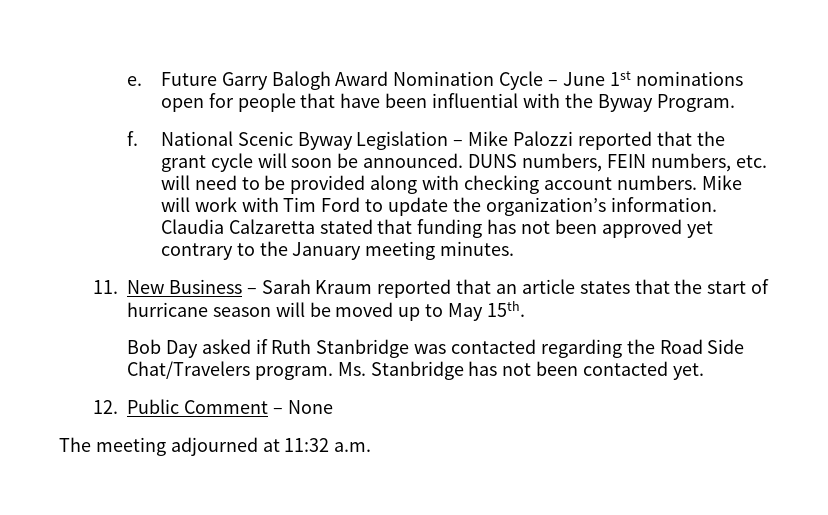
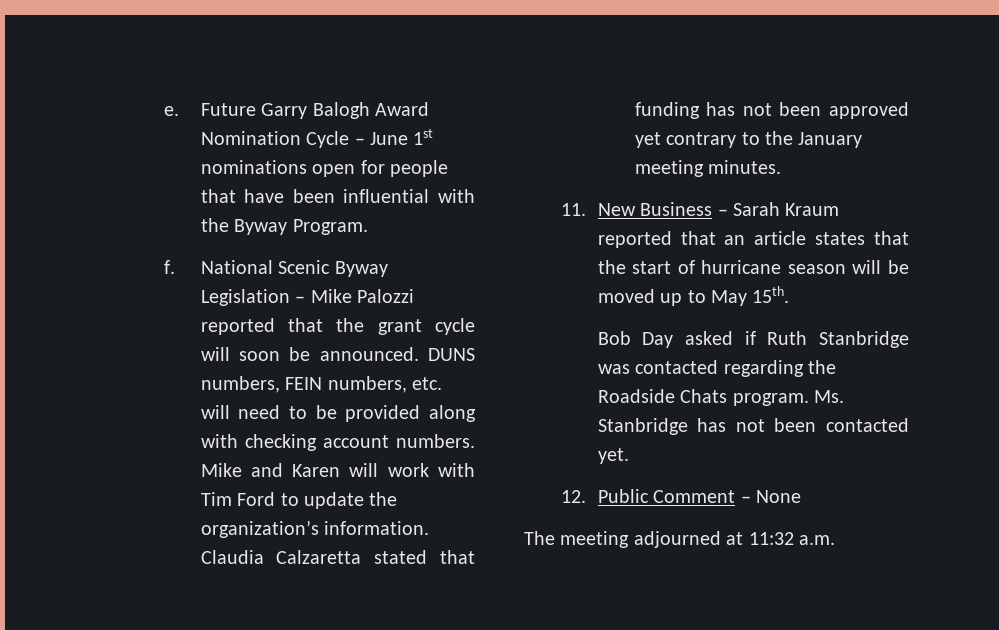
- Mike will work with Tim Ford to update the organization’s information.
+ Mike and Karen will work with Tim Ford to update the organization’s information.
- Bob Day asked if Ruth Stanbridge was contacted regarding the Road Side Chat/Travelers program.
+ Bob Day asked if Ruth Stanbridge was contacted regarding the Roadside Chats program.

